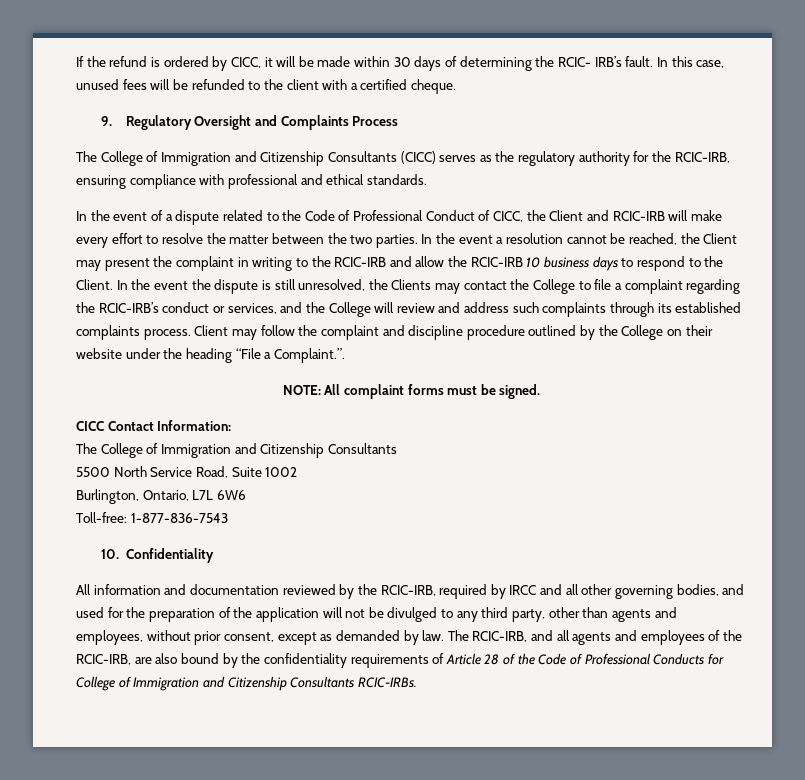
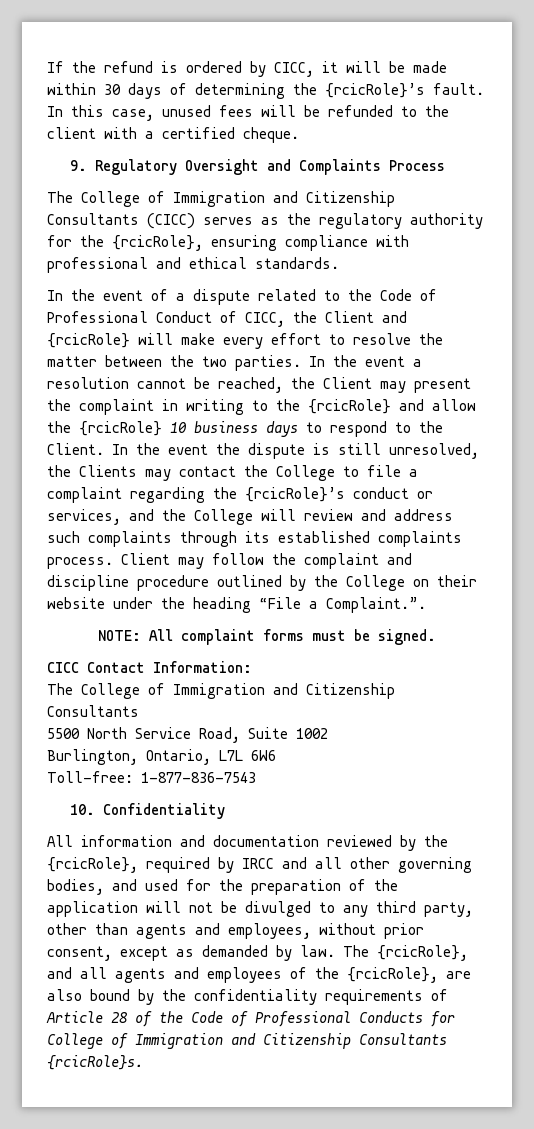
- If the refund is ordered by CICC, it will be made within 30 days of determining the RCIC- IRB’s fault.
+ If the refund is ordered by CICC, it will be made within 30 days of determining the {rcicRole}’s fault.
- The College of Immigration and Citizenship Consultants (CICC) serves as the regulatory authority for the RCIC-IRB, ensuring compliance with professional and ethical standards.
+ The College of Immigration and Citizenship Consultants (CICC) serves as the regulatory authority for the {rcicRole}, ensuring compliance with professional and ethical standards.
- In the event of a dispute related to the Code of Professional Conduct of CICC, the Client and RCIC-IRB will make every effort to resolve the matter between the two parties.
+ In the event of a dispute related to the Code of Professional Conduct of CICC, the Client and {rcicRole} will make every effort to resolve the matter between the two parties.
- In the event a resolution cannot be reached, the Client may present the complaint in writing to the RCIC-IRB and allow the RCIC-IRB 10 business days to respond to the Client.
+ In the event a resolution cannot be reached, the Client may present the complaint in writing to the {rcicRole} and allow the {rcicRole} 10 business days to respond to the Client.
- In the event the dispute is still unresolved, the Clients may contact the College to file a complaint regarding the RCIC-IRB’s conduct or services, and the College will review and address such complaints through its established complaints process.
+ In the event the dispute is still unresolved, the Clients may contact the College to file a complaint regarding the {rcicRole}’s conduct or services, and the College will review and address such complaints through its established complaints process.
- All information and documentation reviewed by the RCIC-IRB, required by IRCC and all other governing bodies, and used for the preparation of the application will not be divulged to any third party, other than agents and employees, without prior consent, except as demanded by law.
+ All information and documentation reviewed by the {rcicRole}, required by IRCC and all other governing bodies, and used for the preparation of the application will not be divulged to any third party, other than agents and employees, without prior consent, except as demanded by law.
- The RCIC-IRB, and all agents and employees of the RCIC-IRB, are also bound by the confidentiality requirements of Article 28 of the Code of Professional Conducts for College of Immigration and Citizenship Consultants RCIC-IRBs.
+ The {rcicRole}, and all agents and employees of the {rcicRole}, are also bound by the confidentiality requirements of Article 28 of the Code of Professional Conducts for College of Immigration and Citizenship Consultants {rcicRole}s.

